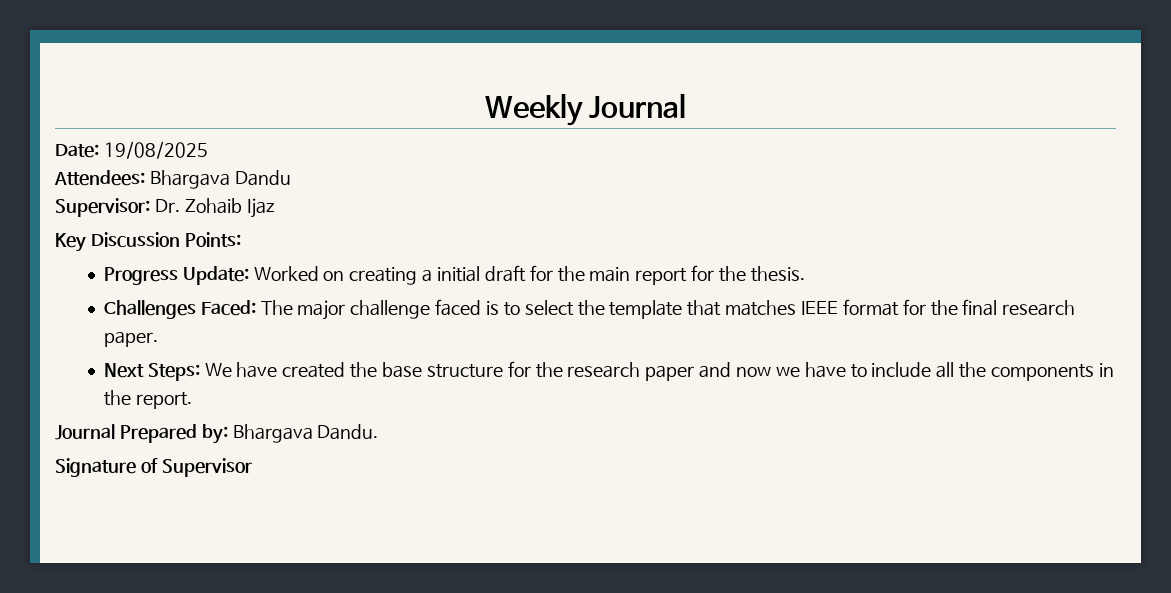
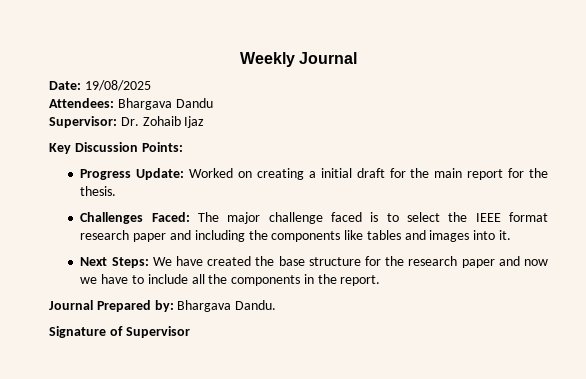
- Challenges Faced: The major challenge faced is to select the template that matches IEEE format for the final research paper.
+ Challenges Faced: The major challenge faced is to select the IEEE format research paper and including the components like tables and images into it.

